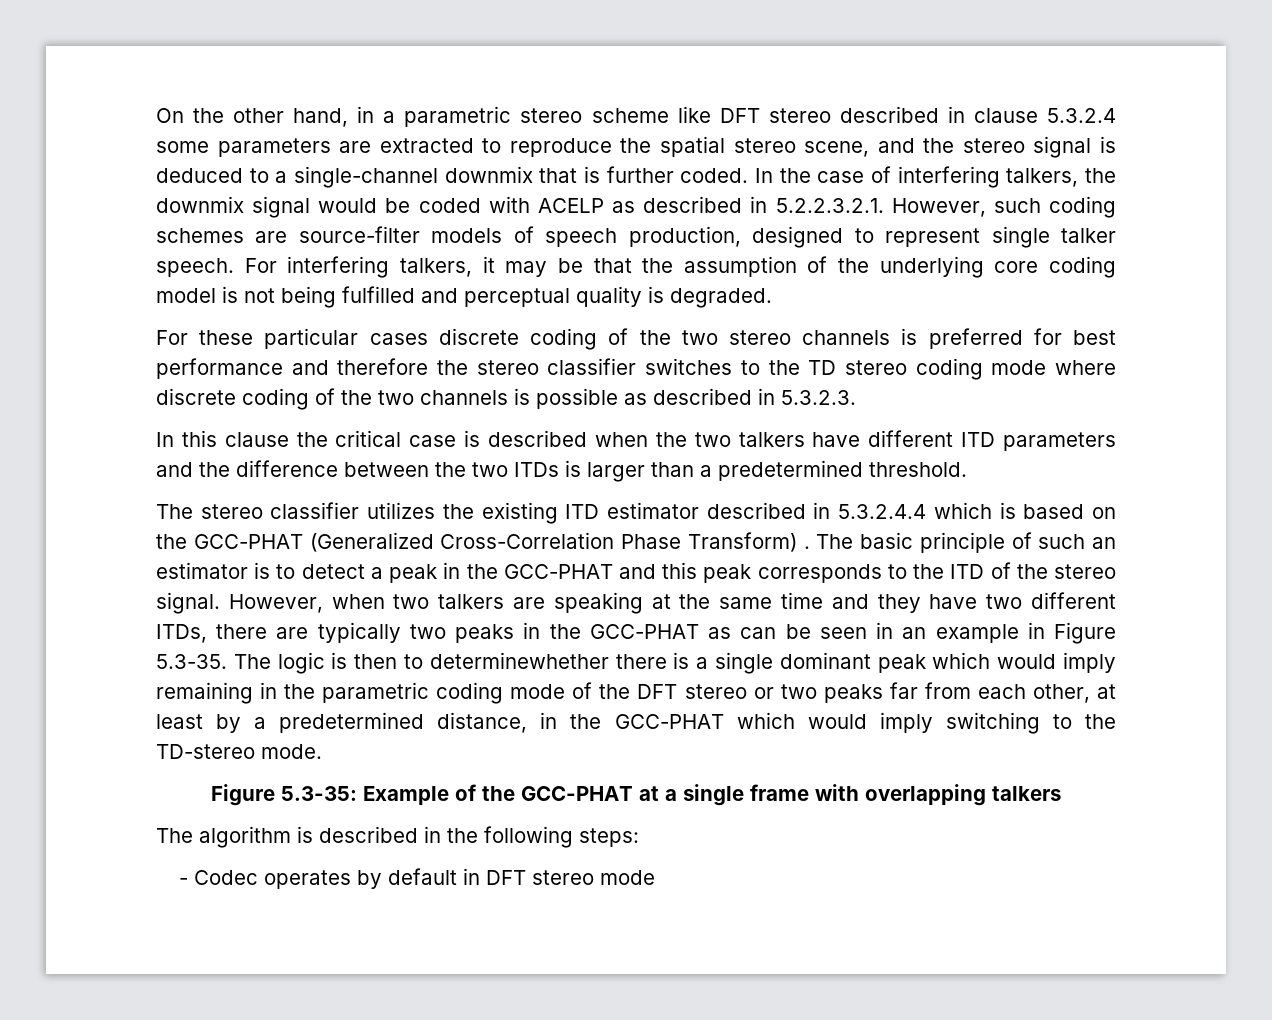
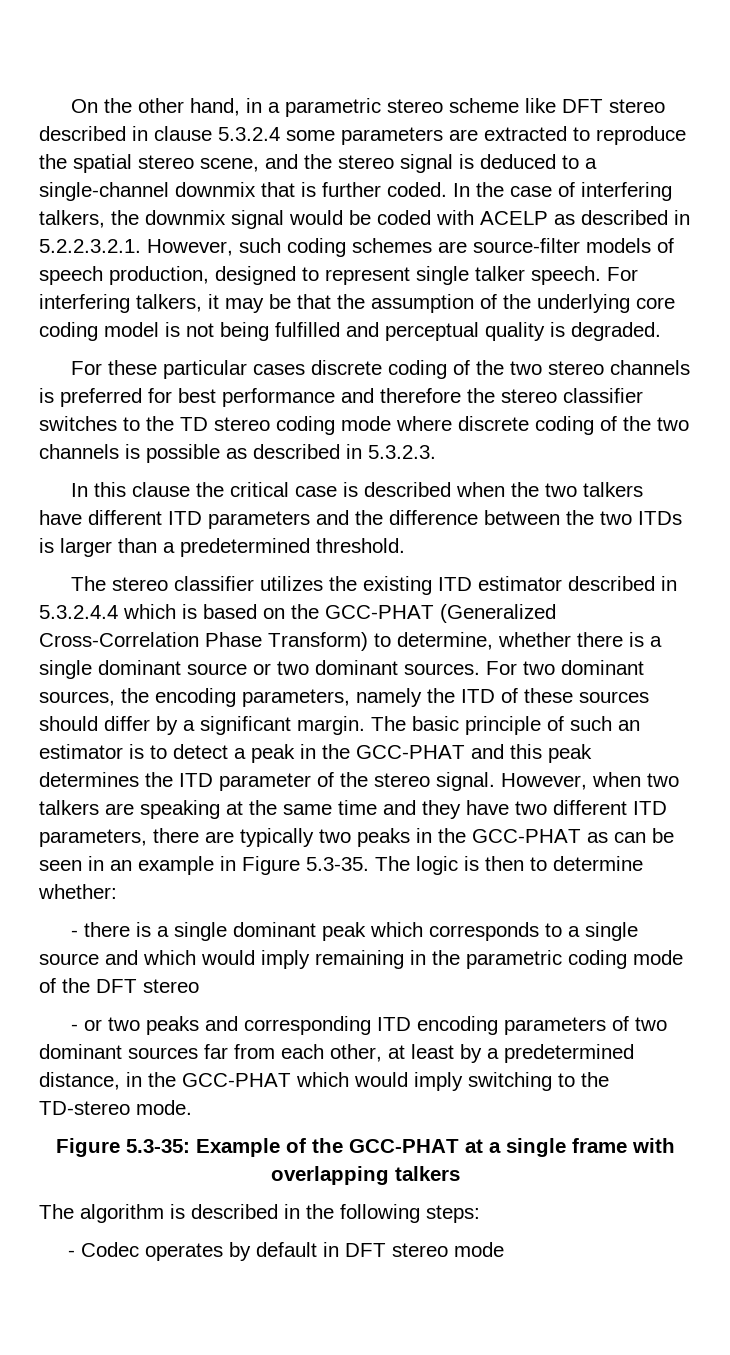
- The stereo classifier utilizes the existing ITD estimator described in 5.3.2.4.4 which is based on the GCC-PHAT (Generalized Cross-Correlation Phase Transform) .
+ The stereo classifier utilizes the existing ITD estimator described in 5.3.2.4.4 which is based on the GCC-PHAT (Generalized Cross-Correlation Phase Transform) to determine, whether there is a single dominant source or two dominant sources. For two dominant sources, the encoding parameters, namely the ITD of these sources should differ by a significant margin.
- The basic principle of such an estimator is to detect a peak in the GCC-PHAT and this peak corresponds to the ITD of the stereo signal.
+ The basic principle of such an estimator is to detect a peak in the GCC-PHAT and this peak determines the ITD parameter of the stereo signal.
- However, when two talkers are speaking at the same time and they have two different ITDs, there are typically two peaks in the GCC-PHAT as can be seen in an example in Figure 5.3-35. The logic is then to determinewhether there is a single dominant peak which would imply remaining in the parametric coding mode of the DFT stereo or two peaks far from each other, at least by a predetermined distance, in the GCC-PHAT which would imply switching to the TD-stereo mode.
+ However, when two talkers are speaking at the same time and they have two different ITD parameters, there are typically two peaks in the GCC-PHAT as can be seen in an example in Figure 5.3-35. The logic is then to determine whether:
+ - there is a single dominant peak which corresponds to a single source and which would imply remaining in the parametric coding mode of the DFT stereo
+ - or two peaks and corresponding ITD encoding parameters of two dominant sources far from each other, at least by a predetermined distance, in the GCC-PHAT which would imply switching to the TD-stereo mode.

